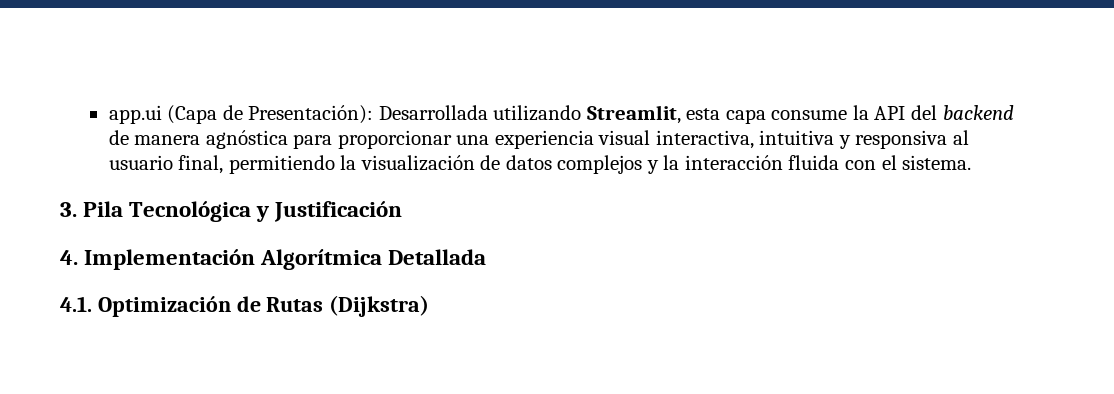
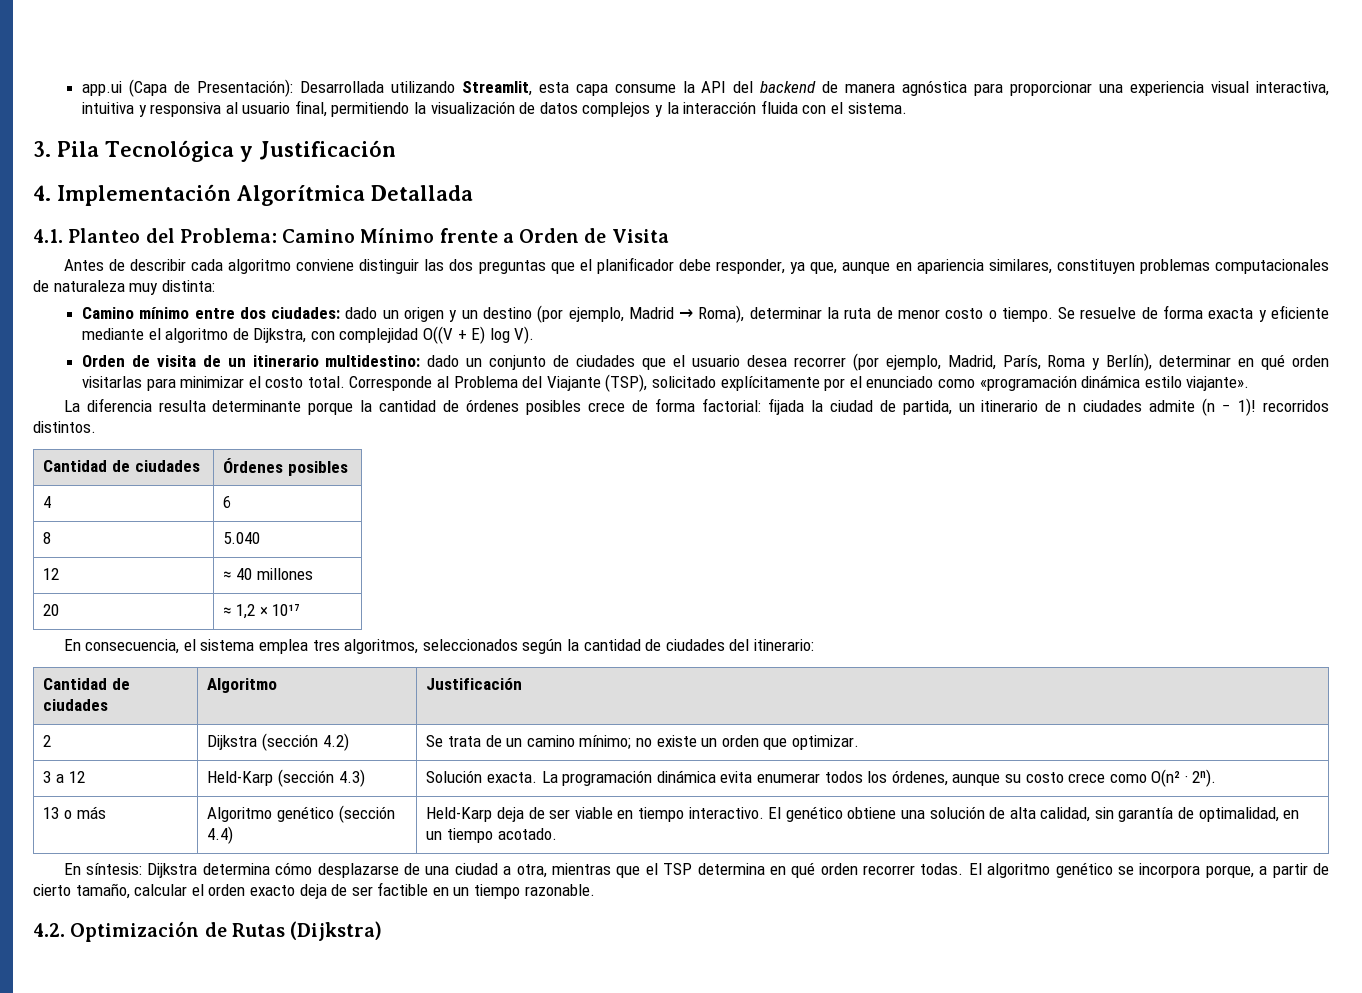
- 4.1. Optimización de Rutas (Dijkstra)
+ 4.1. Planteo del Problema: Camino Mínimo frente a Orden de Visita
+ Antes de describir cada algoritmo conviene distinguir las dos preguntas que el planificador debe responder, ya que, aunque en apariencia similares, constituyen problemas computacionales de naturaleza muy distinta:
+ Camino mínimo entre dos ciudades: dado un origen y un destino (por ejemplo, Madrid → Roma), determinar la ruta de menor costo o tiempo. Se resuelve de forma exacta y eficiente mediante el algoritmo de Dijkstra, con complejidad O((V + E) log V).
+ Orden de visita de un itinerario multidestino: dado un conjunto de ciudades que el usuario desea recorrer (por ejemplo, Madrid, París, Roma y Berlín), determinar en qué orden visitarlas para minimizar el costo total. Corresponde al Problema del Viajante (TSP), solicitado explícitamente por el enunciado como «programación dinámica estilo viajante».
+ La diferencia resulta determinante porque la cantidad de órdenes posibles crece de forma factorial: fijada la ciudad de partida, un itinerario de n ciudades admite (n − 1)! recorridos distintos.
+ Cantidad de ciudades | Órdenes posibles
+ 4 | 6
+ 8 | 5.040
+ 12 | ≈ 40 millones
+ 20 | ≈ 1,2 × 10¹⁷
+ En consecuencia, el sistema emplea tres algoritmos, seleccionados según la cantidad de ciudades del itinerario:
+ Cantidad de ciudades | Algoritmo | Justificación
+ 2 | Dijkstra (sección 4.2) | Se trata de un camino mínimo; no existe un orden que optimizar.
+ 3 a 12 | Held-Karp (sección 4.3) | Solución exacta. La programación dinámica evita enumerar todos los órdenes, aunque su costo crece como O(n² · 2ⁿ).
+ 13 o más | Algoritmo genético (sección 4.4) | Held-Karp deja de ser viable en tiempo interactivo. El genético obtiene una solución de alta calidad, sin garantía de optimalidad, en un tiempo acotado.
+ En síntesis: Dijkstra determina cómo desplazarse de una ciudad a otra, mientras que el TSP determina en qué orden recorrer todas. El algoritmo genético se incorpora porque, a partir de cierto tamaño, calcular el orden exacto deja de ser factible en un tiempo razonable.
+ 4.2. Optimización de Rutas (Dijkstra)

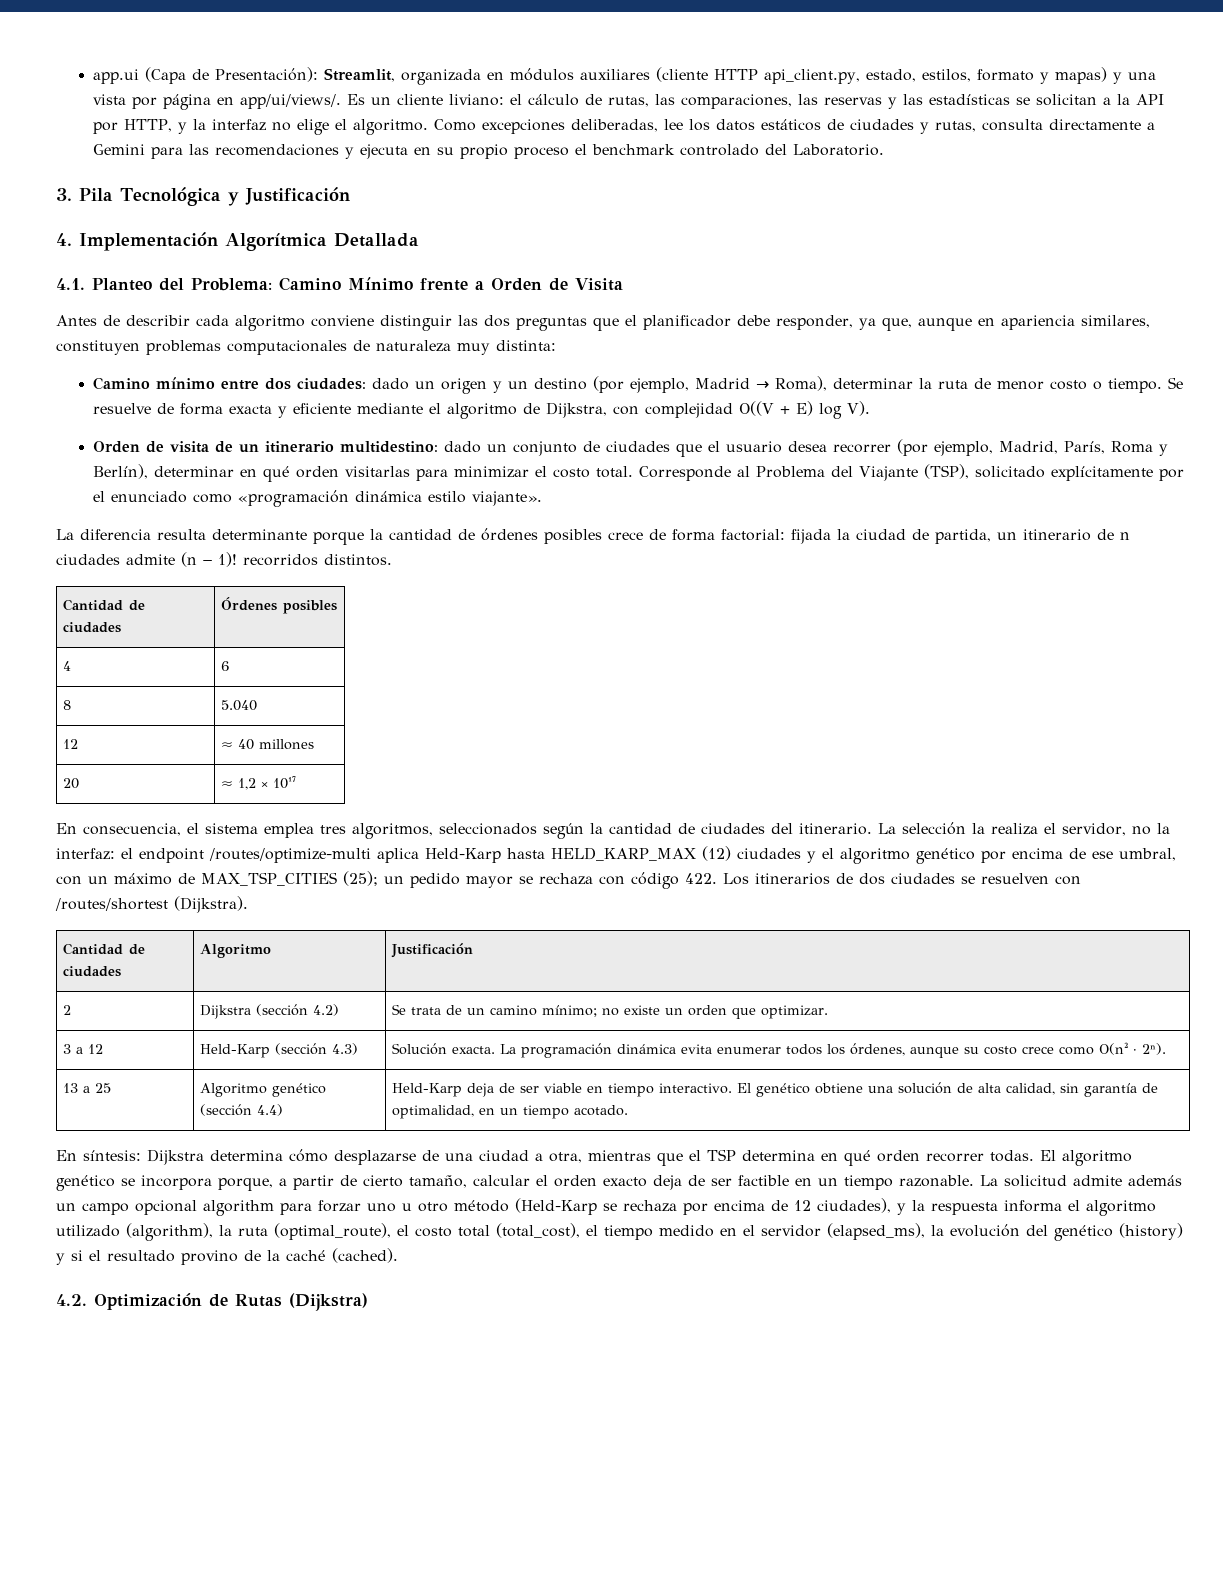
- app.ui (Capa de Presentación): Desarrollada utilizando Streamlit, esta capa consume la API del backend de manera agnóstica para proporcionar una experiencia visual interactiva, intuitiva y responsiva al usuario final, permitiendo la visualización de datos complejos y la interacción fluida con el sistema.
+ app.ui (Capa de Presentación): Streamlit, organizada en módulos auxiliares (cliente HTTP api_client.py, estado, estilos, formato y mapas) y una vista por página en app/ui/views/. Es un cliente liviano: el cálculo de rutas, las comparaciones, las reservas y las estadísticas se solicitan a la API por HTTP, y la interfaz no elige el algoritmo. Como excepciones deliberadas, lee los datos estáticos de ciudades y rutas, consulta directamente a Gemini para las recomendaciones y ejecuta en su propio proceso el benchmark controlado del Laboratorio.
- En consecuencia, el sistema emplea tres algoritmos, seleccionados según la cantidad de ciudades del itinerario:
+ En consecuencia, el sistema emplea tres algoritmos, seleccionados según la cantidad de ciudades del itinerario. La selección la realiza el servidor, no la interfaz: el endpoint /routes/optimize-multi aplica Held-Karp hasta HELD_KARP_MAX (12) ciudades y el algoritmo genético por encima de ese umbral, con un máximo de MAX_TSP_CITIES (25); un pedido mayor se rechaza con código 422. Los itinerarios de dos ciudades se resuelven con /routes/shortest (Dijkstra).
- 13 o más | Algoritmo genético (sección 4.4) | Held-Karp deja de ser viable en tiempo interactivo. El genético obtiene una solución de alta calidad, sin garantía de optimalidad, en un tiempo acotado.
+ 13 a 25 | Algoritmo genético (sección 4.4) | Held-Karp deja de ser viable en tiempo interactivo. El genético obtiene una solución de alta calidad, sin garantía de optimalidad, en un tiempo acotado.
+ La solicitud admite además un campo opcional algorithm para forzar uno u otro método (Held-Karp se rechaza por encima de 12 ciudades), y la respuesta informa el algoritmo utilizado (algorithm), la ruta (optimal_route), el costo total (total_cost), el tiempo medido en el servidor (elapsed_ms), la evolución del genético (history) y si el resultado provino de la caché (cached).

